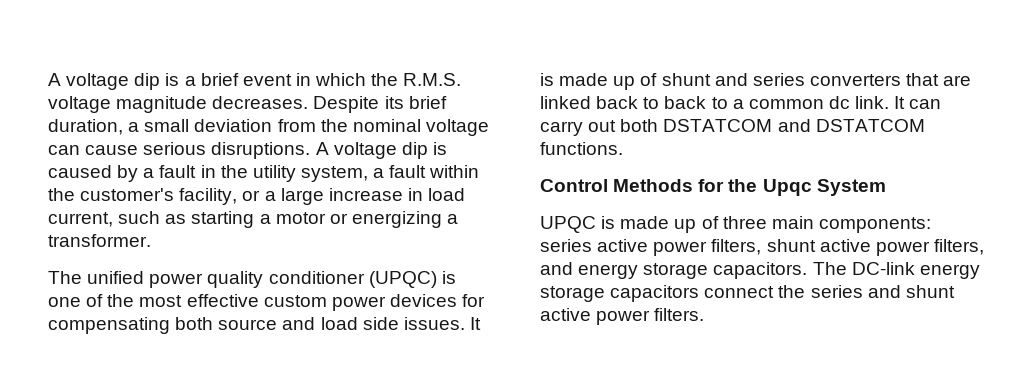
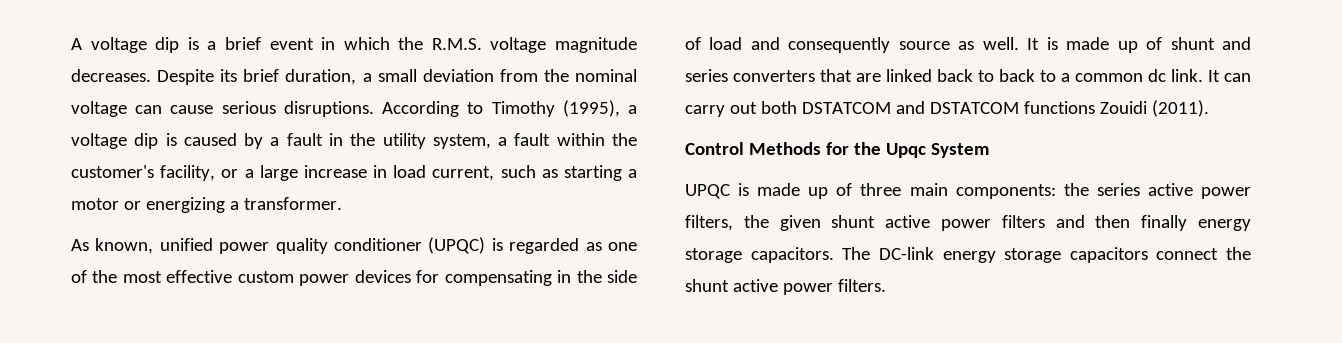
- A voltage dip is caused by a fault in the utility system, a fault within the customer's facility, or a large increase in load current, such as starting a motor or energizing a transformer.
+ According to Timothy (1995), a voltage dip is caused by a fault in the utility system, a fault within the customer's facility, or a large increase in load current, such as starting a motor or energizing a transformer.
- The unified power quality conditioner (UPQC) is one of the most effective custom power devices for compensating both source and load side issues.
+ As known, unified power quality conditioner (UPQC) is regarded as one of the most effective custom power devices for compensating in the side of load and consequently source as well.
- It can carry out both DSTATCOM and DSTATCOM functions.
+ It can carry out both DSTATCOM and DSTATCOM functions Zouidi (2011).
- UPQC is made up of three main components: series active power filters, shunt active power filters, and energy storage capacitors.
+ UPQC is made up of three main components: the series active power filters, the given shunt active power filters and then finally energy storage capacitors.
- The DC-link energy storage capacitors connect the series and shunt active power filters.
+ The DC-link energy storage capacitors connect the shunt active power filters.

